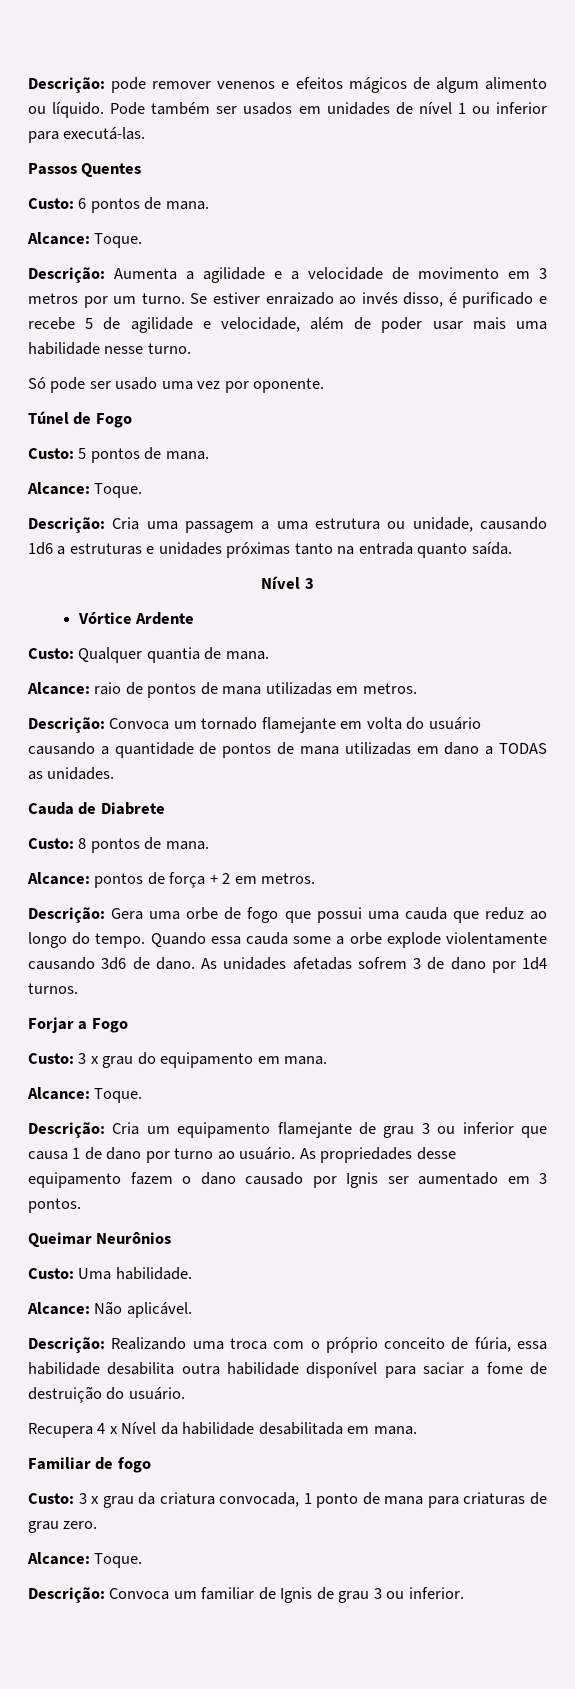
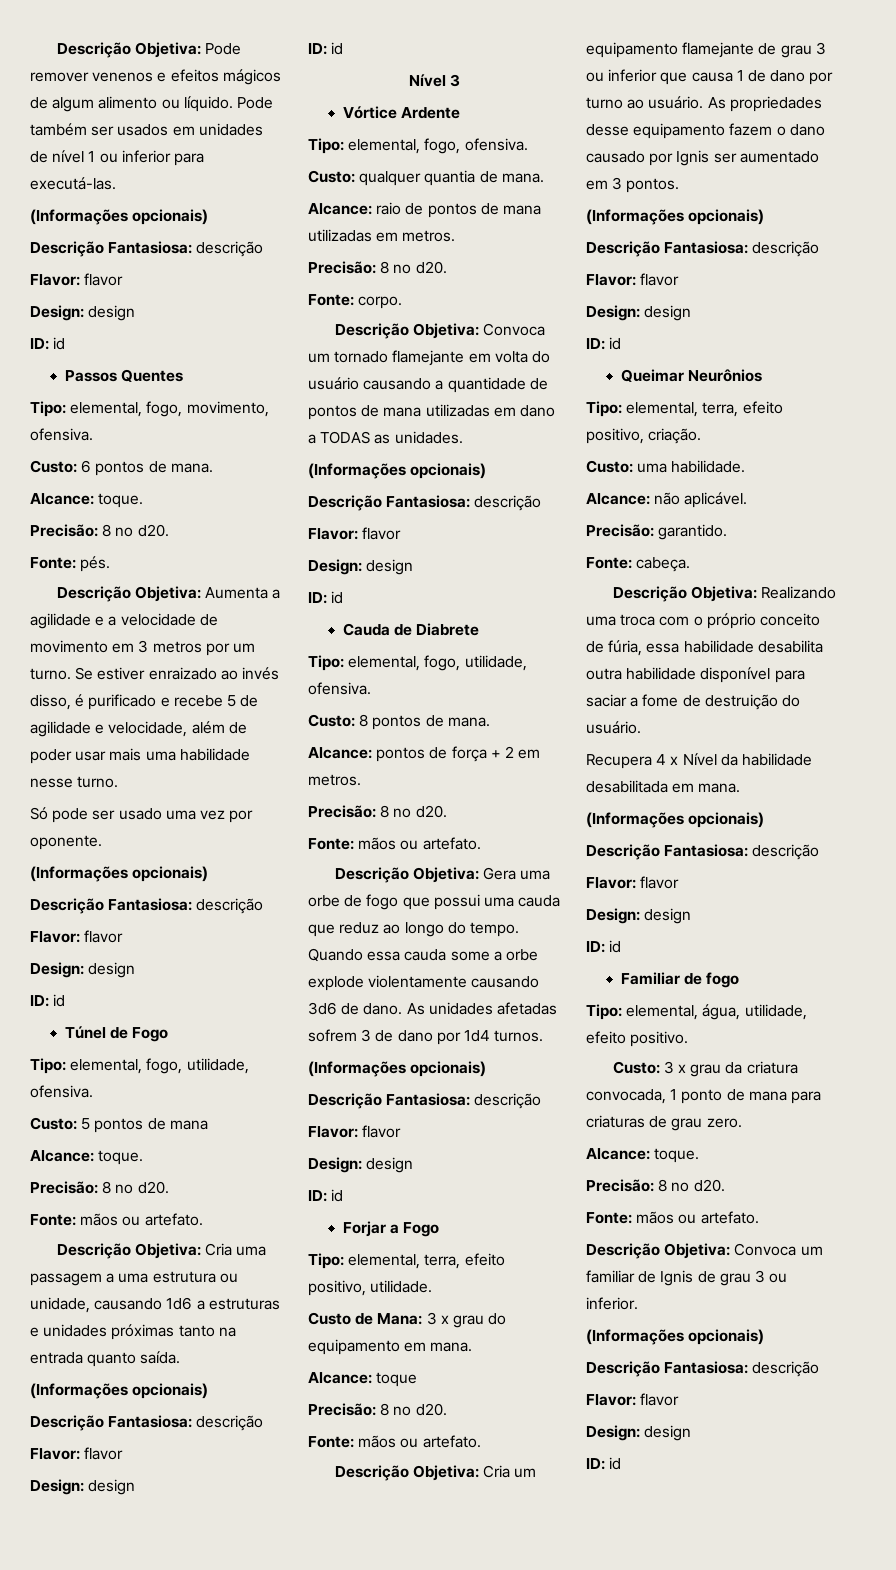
- Descrição: pode remover venenos e efeitos mágicos de algum alimento ou líquido.
+ Descrição Objetiva: Pode remover venenos e efeitos mágicos de algum alimento ou líquido.
  Pode também ser usados em unidades de nível 1 ou inferior para executá-las.
+ (Informações opcionais)
+ Descrição Fantasiosa: descrição
+ Flavor: flavor
+ Design: design
+ ID: id
  Passos Quentes
+ Tipo: elemental, fogo, movimento, ofensiva.
  Custo: 6 pontos de mana.
- Alcance: Toque.
- Descrição: Aumenta a agilidade e a velocidade de movimento em 3 metros por um turno.
+ Alcance: toque.
+ Precisão: 8 no d20.
+ Fonte: pés.
+ Descrição Objetiva: Aumenta a agilidade e a velocidade de movimento em 3 metros por um turno.
  Só pode ser usado uma vez por oponente.
+ (Informações opcionais)
+ Descrição Fantasiosa: descrição
+ Flavor: flavor
+ Design: design
+ ID: id
  Túnel de Fogo
+ Tipo: elemental, fogo, utilidade, ofensiva.
- Custo: 5 pontos de mana.
- Alcance: Toque.
- Descrição: Cria uma passagem a uma estrutura ou unidade, causando 1d6 a estruturas e unidades próximas tanto na entrada quanto saída.
+ Custo: 5 pontos de mana
+ Alcance: toque.
+ Precisão: 8 no d20.
+ Fonte: mãos ou artefato.
+ Descrição Objetiva: Cria uma passagem a uma estrutura ou unidade, causando 1d6 a estruturas e unidades próximas tanto na entrada quanto saída.
+ (Informações opcionais)
+ Descrição Fantasiosa: descrição
+ Flavor: flavor
+ Design: design
+ ID: id
- Custo: Qualquer quantia de mana.
+ Tipo: elemental, fogo, ofensiva.
+ Custo: qualquer quantia de mana.
  Alcance: raio de pontos de mana utilizadas em metros.
- Descrição: Convoca um tornado flamejante em volta do usuário causando a quantidade de pontos de mana utilizadas em dano a TODAS as unidades.
+ Precisão: 8 no d20.
+ Fonte: corpo.
+ Descrição Objetiva: Convoca um tornado flamejante em volta do usuário causando a quantidade de pontos de mana utilizadas em dano a TODAS as unidades.
+ (Informações opcionais)
+ Descrição Fantasiosa: descrição
+ Flavor: flavor
+ Design: design
+ ID: id
  Cauda de Diabrete
+ Tipo: elemental, fogo, utilidade, ofensiva.
  Alcance: pontos de força + 2 em metros.
- Descrição: Gera uma orbe de fogo que possui uma cauda que reduz ao longo do tempo.
+ Precisão: 8 no d20.
+ Fonte: mãos ou artefato.
+ Descrição Objetiva: Gera uma orbe de fogo que possui uma cauda que reduz ao longo do tempo.
  As unidades afetadas sofrem 3 de dano por 1d4 turnos.
+ (Informações opcionais)
+ Descrição Fantasiosa: descrição
+ Flavor: flavor
+ Design: design
+ ID: id
  Forjar a Fogo
- Custo: 3 x grau do equipamento em mana.
- Alcance: Toque.
- Descrição: Cria um equipamento flamejante de grau 3 ou inferior que causa 1 de dano por turno ao usuário.
+ Tipo: elemental, terra, efeito positivo, utilidade.
+ Custo de Mana: 3 x grau do equipamento em mana.
+ Alcance: toque
+ Precisão: 8 no d20.
+ Fonte: mãos ou artefato.
+ Descrição Objetiva: Cria um equipamento flamejante de grau 3 ou inferior que causa 1 de dano por turno ao usuário.
  As propriedades desse equipamento fazem o dano causado por Ignis ser aumentado em 3 pontos.
+ (Informações opcionais)
+ Descrição Fantasiosa: descrição
+ Flavor: flavor
+ Design: design
+ ID: id
  Queimar Neurônios
- Custo: Uma habilidade.
+ Tipo: elemental, terra, efeito positivo, criação.
+ Custo: uma habilidade.
- Alcance: Não aplicável.
+ Alcance: não aplicável.
- Descrição: Realizando uma troca com o próprio conceito de fúria, essa habilidade desabilita outra habilidade disponível para saciar a fome de destruição do usuário.
+ Precisão: garantido.
+ Fonte: cabeça.
+ Descrição Objetiva: Realizando uma troca com o próprio conceito de fúria, essa habilidade desabilita outra habilidade disponível para saciar a fome de destruição do usuário.
  Recupera 4 x Nível da habilidade desabilitada em mana.
+ (Informações opcionais)
+ Descrição Fantasiosa: descrição
+ Flavor: flavor
+ Design: design
+ ID: id
  Familiar de fogo
+ Tipo: elemental, água, utilidade, efeito positivo.
  Custo: 3 x grau da criatura convocada, 1 ponto de mana para criaturas de grau zero.
- Alcance: Toque.
- Descrição: Convoca um familiar de Ignis de grau 3 ou inferior.
+ Alcance: toque.
+ Precisão: 8 no d20.
+ Fonte: mãos ou artefato.
+ Descrição Objetiva: Convoca um familiar de Ignis de grau 3 ou inferior.
+ (Informações opcionais)
+ Descrição Fantasiosa: descrição
+ Flavor: flavor
+ Design: design
+ ID: id

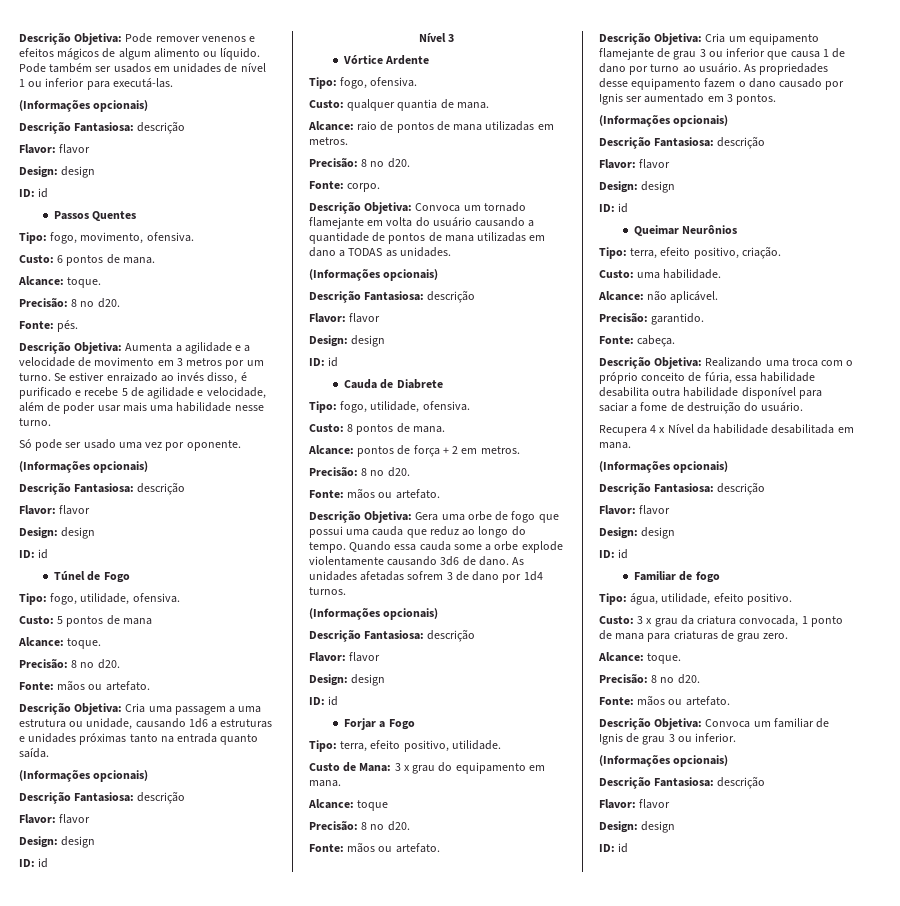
- Tipo: elemental, fogo, movimento, ofensiva.
+ Tipo: fogo, movimento, ofensiva.
  Túnel de Fogo
- Tipo: elemental, fogo, utilidade, ofensiva.
+ Tipo: fogo, utilidade, ofensiva.
- Tipo: elemental, fogo, ofensiva.
+ Tipo: fogo, ofensiva.
  Cauda de Diabrete
- Tipo: elemental, fogo, utilidade, ofensiva.
+ Tipo: fogo, utilidade, ofensiva.
- Tipo: elemental, terra, efeito positivo, utilidade.
+ Tipo: terra, efeito positivo, utilidade.
- Tipo: elemental, terra, efeito positivo, criação.
+ Tipo: terra, efeito positivo, criação.
- Tipo: elemental, água, utilidade, efeito positivo.
+ Tipo: água, utilidade, efeito positivo.

